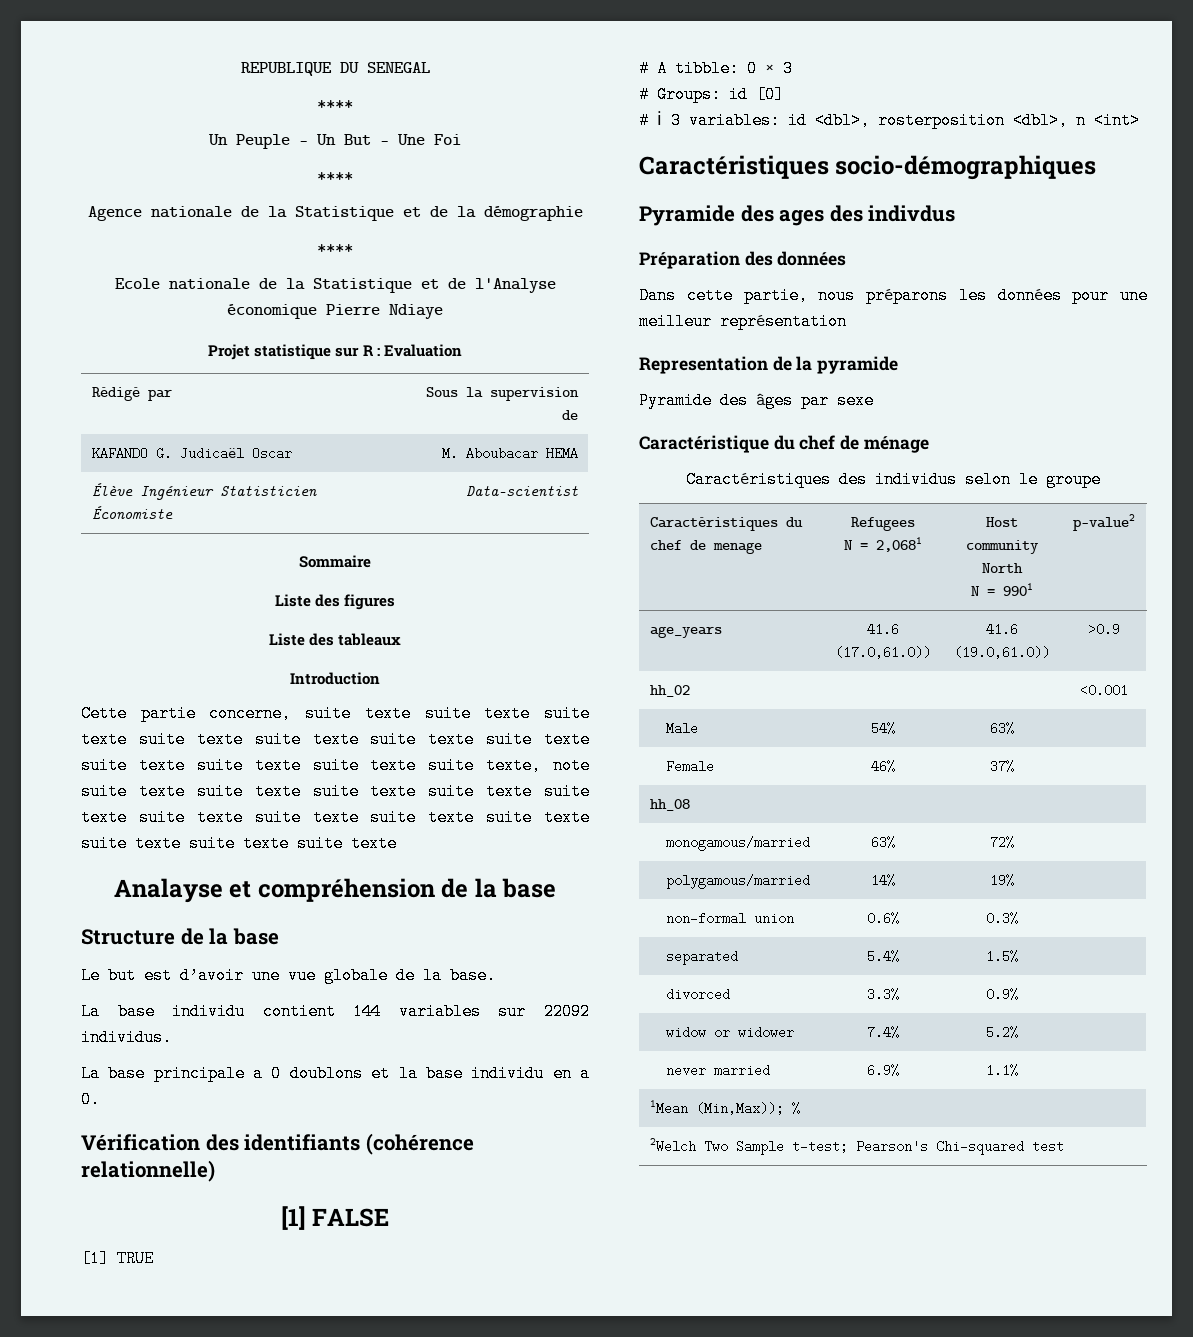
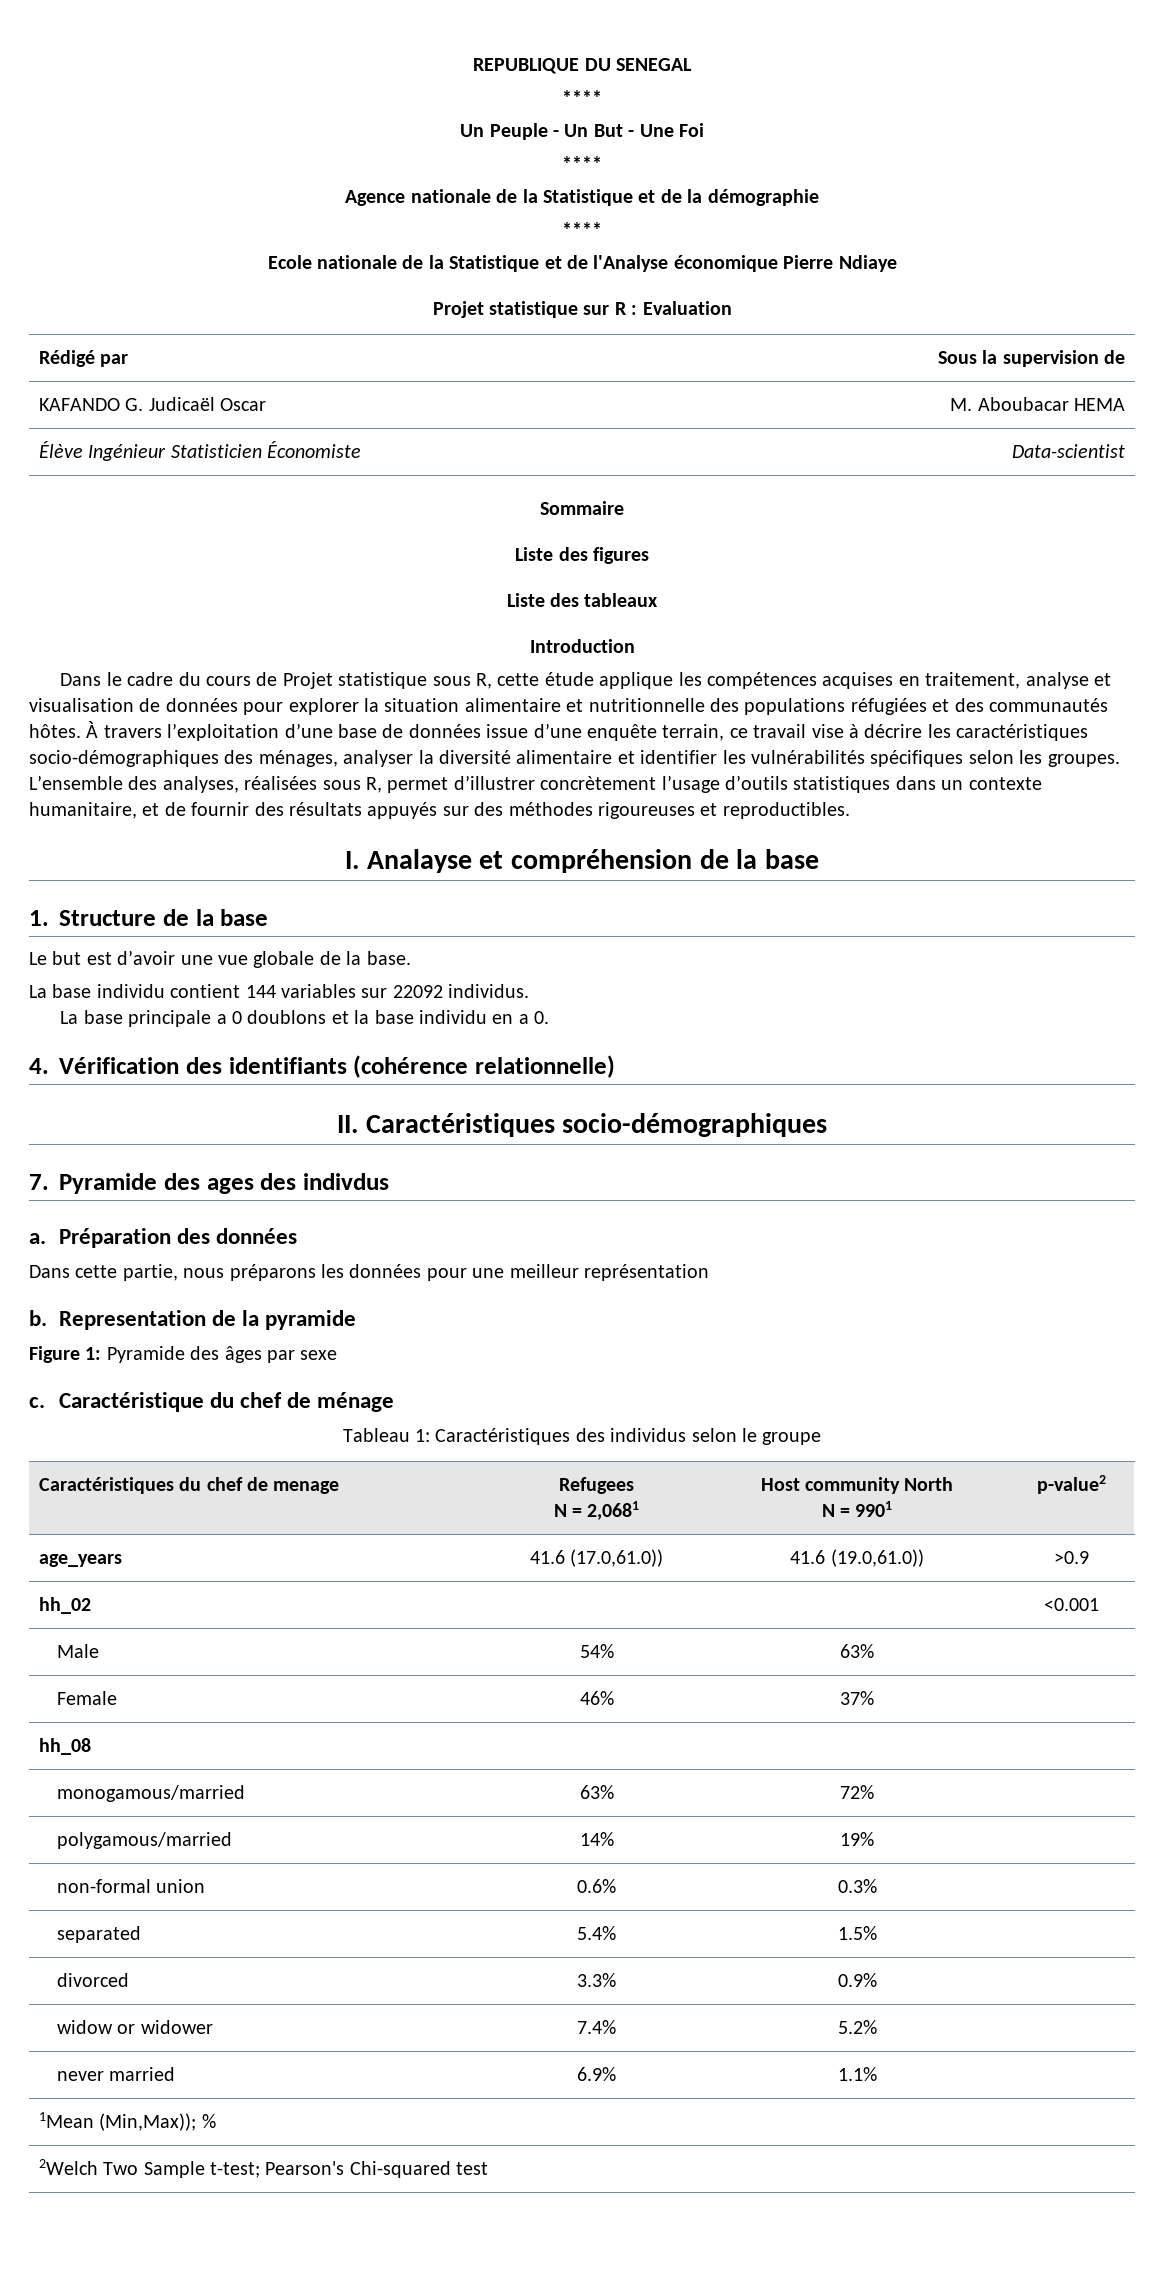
- Cette partie concerne, suite texte suite texte suite texte suite texte suite texte suite texte suite texte suite texte suite texte suite texte suite texte, note suite texte suite texte suite texte suite texte suite texte suite texte suite texte suite texte suite texte suite texte suite texte suite texte
- Analayse et compréhension de la base
+ Dans le cadre du cours de Projet statistique sous R, cette étude applique les compétences acquises en traitement, analyse et visualisation de données pour explorer la situation alimentaire et nutritionnelle des populations réfugiées et des communautés hôtes. À travers l’exploitation d’une base de données issue d’une enquête terrain, ce travail vise à décrire les caractéristiques socio-démographiques des ménages, analyser la diversité alimentaire et identifier les vulnérabilités spécifiques selon les groupes. L’ensemble des analyses, réalisées sous R, permet d’illustrer concrètement l’usage d’outils statistiques dans un contexte humanitaire, et de fournir des résultats appuyés sur des méthodes rigoureuses et reproductibles.
+ I. Analayse et compréhension de la base
- Structure de la base
+ 1. Structure de la base
- Vérification des identifiants (cohérence relationnelle)
+ 4. Vérification des identifiants (cohérence relationnelle)
- [1] FALSE
- [1] TRUE
- # A tibble: 0 × 3
- # Groups: id [0]
- # ℹ 3 variables: id <dbl>, rosterposition <dbl>, n <int>
- Caractéristiques socio-démographiques
+ II. Caractéristiques socio-démographiques
- Pyramide des ages des indivdus
+ 7. Pyramide des ages des indivdus
+ a.
+ b.
- Pyramide des âges par sexe
+ Figure 1: Pyramide des âges par sexe
+ c.
- Caractéristiques des individus selon le groupe
+ Tableau 1: Caractéristiques des individus selon le groupe

